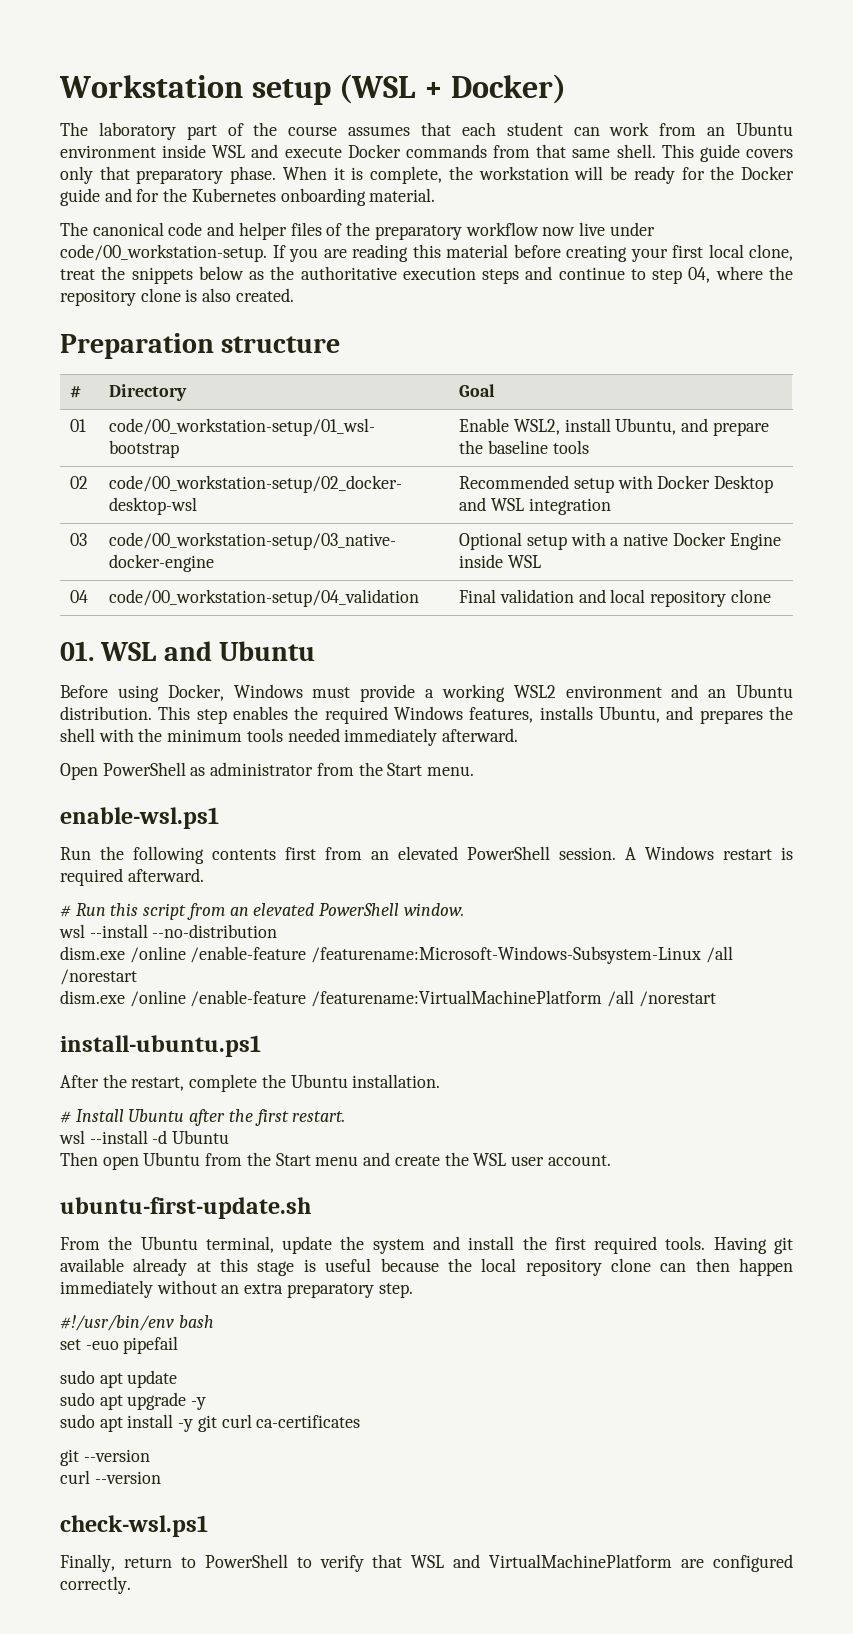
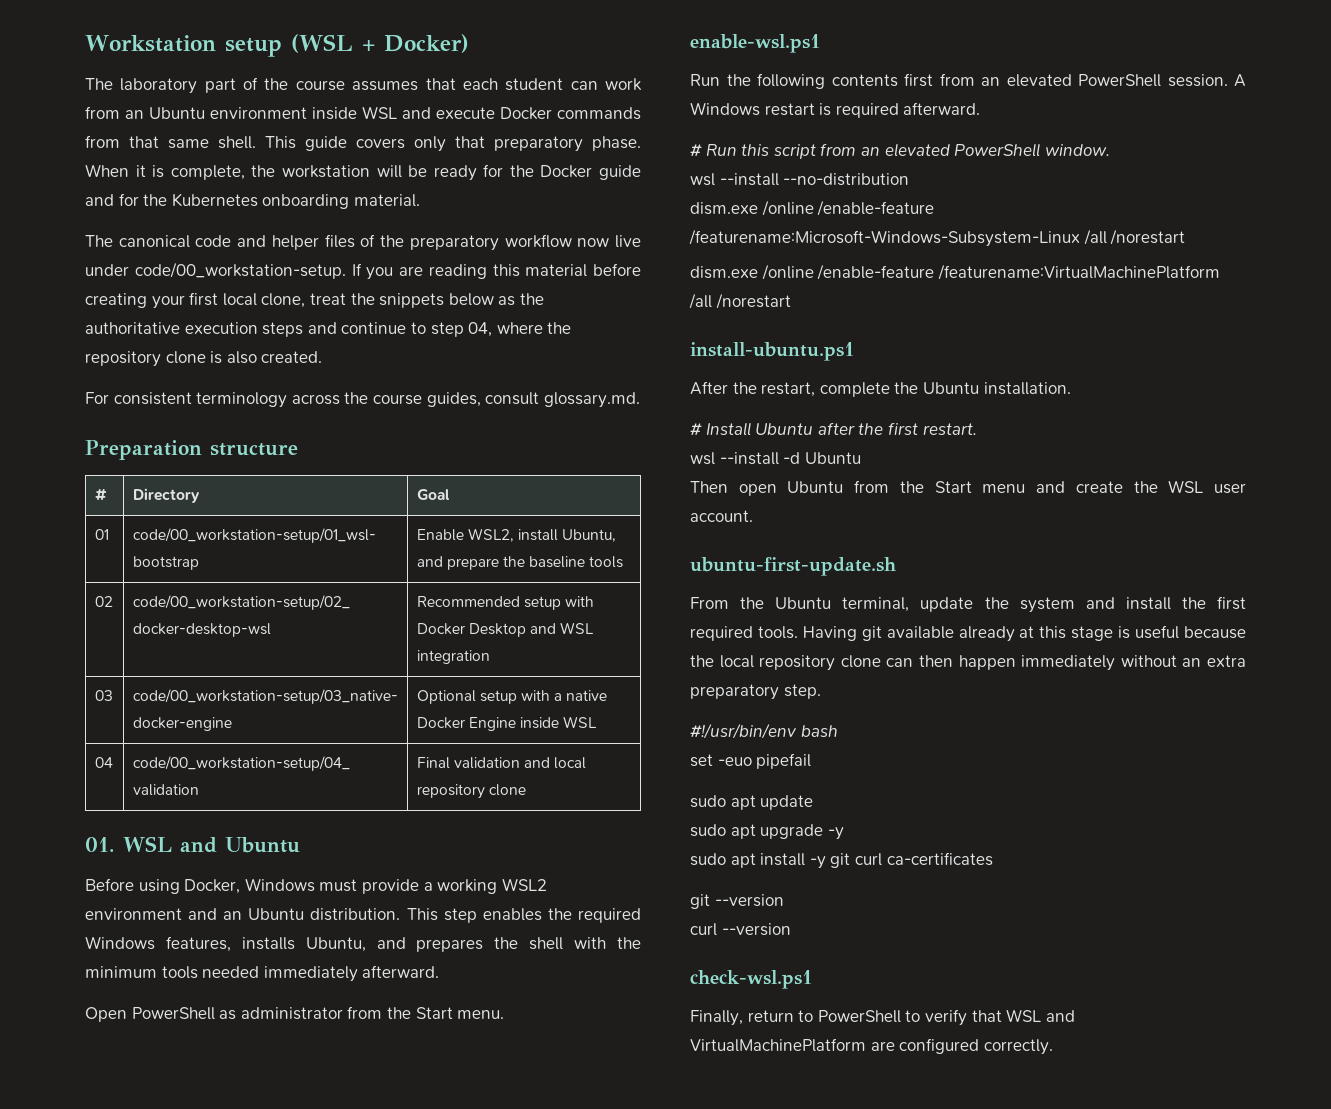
+ For consistent terminology across the course guides, consult glossary.md.

